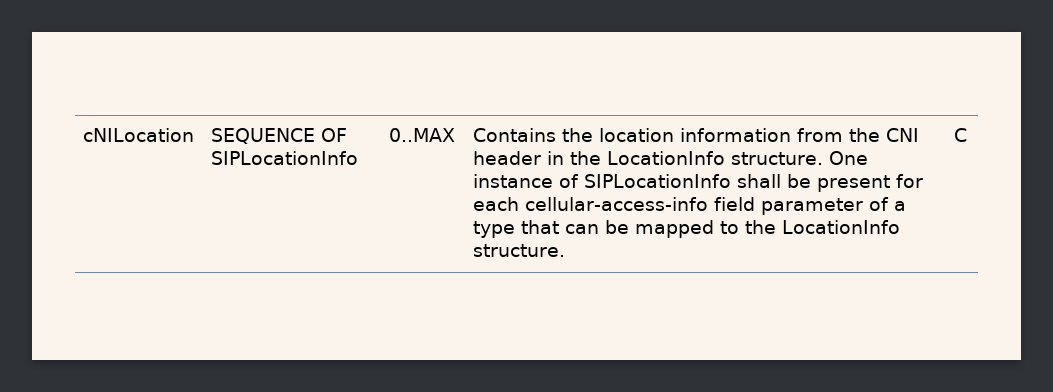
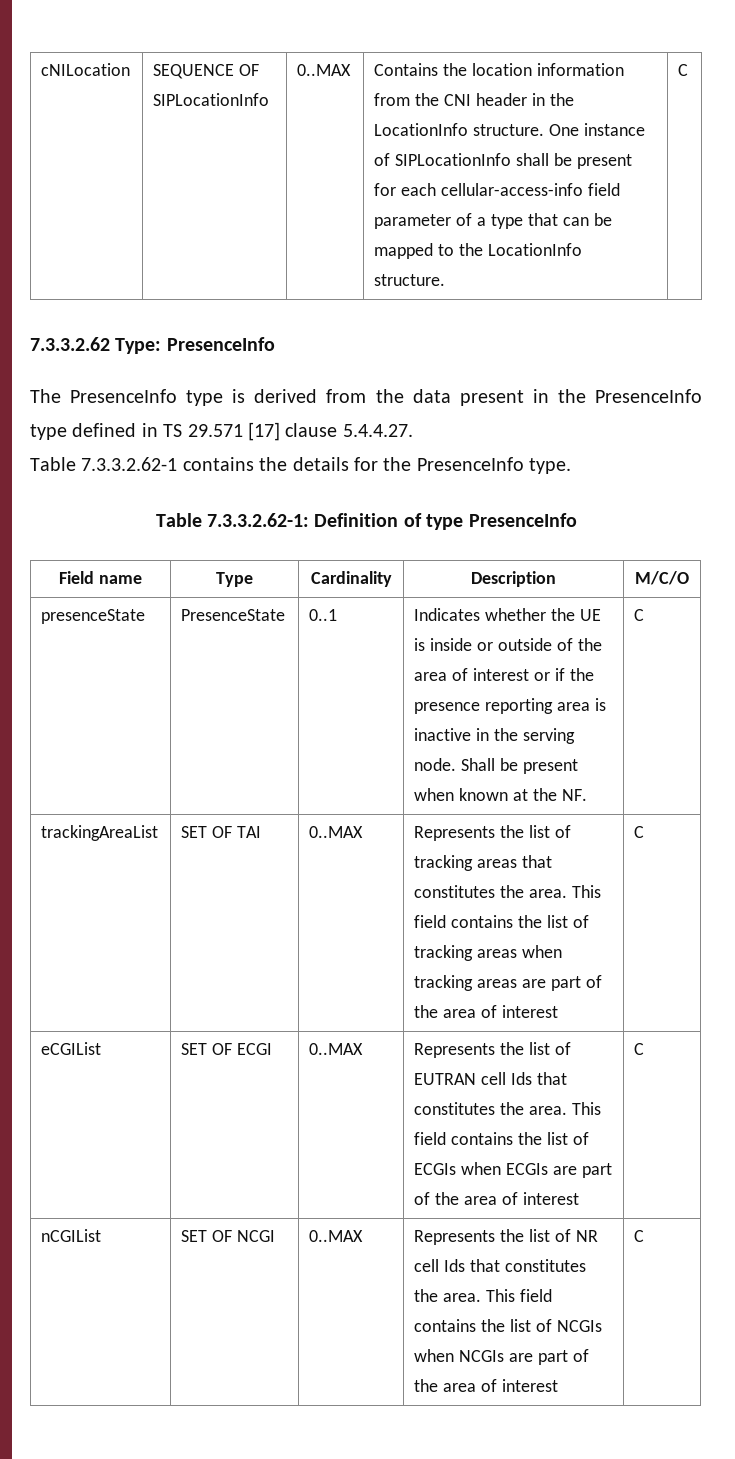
+ 7.3.3.2.62 Type: PresenceInfo
+ The PresenceInfo type is derived from the data present in the PresenceInfo type defined in TS 29.571 [17] clause 5.4.4.27.
+ Table 7.3.3.2.62-1 contains the details for the PresenceInfo type.
+ Table 7.3.3.2.62-1: Definition of type PresenceInfo
+ Field name | Type | Cardinality | Description | M/C/O
+ presenceState | PresenceState | 0..1 | Indicates whether the UE is inside or outside of the area of interest or if the presence reporting area is inactive in the serving node. Shall be present when known at the NF. | C
+ trackingAreaList | SET OF TAI | 0..MAX | Represents the list of tracking areas that constitutes the area. This field contains the list of tracking areas when tracking areas are part of the area of interest | C
+ eCGIList | SET OF ECGI | 0..MAX | Represents the list of EUTRAN cell Ids that constitutes the area. This field contains the list of ECGIs when ECGIs are part of the area of interest | C
+ nCGIList | SET OF NCGI | 0..MAX | Represents the list of NR cell Ids that constitutes the area. This field contains the list of NCGIs when NCGIs are part of the area of interest | C

